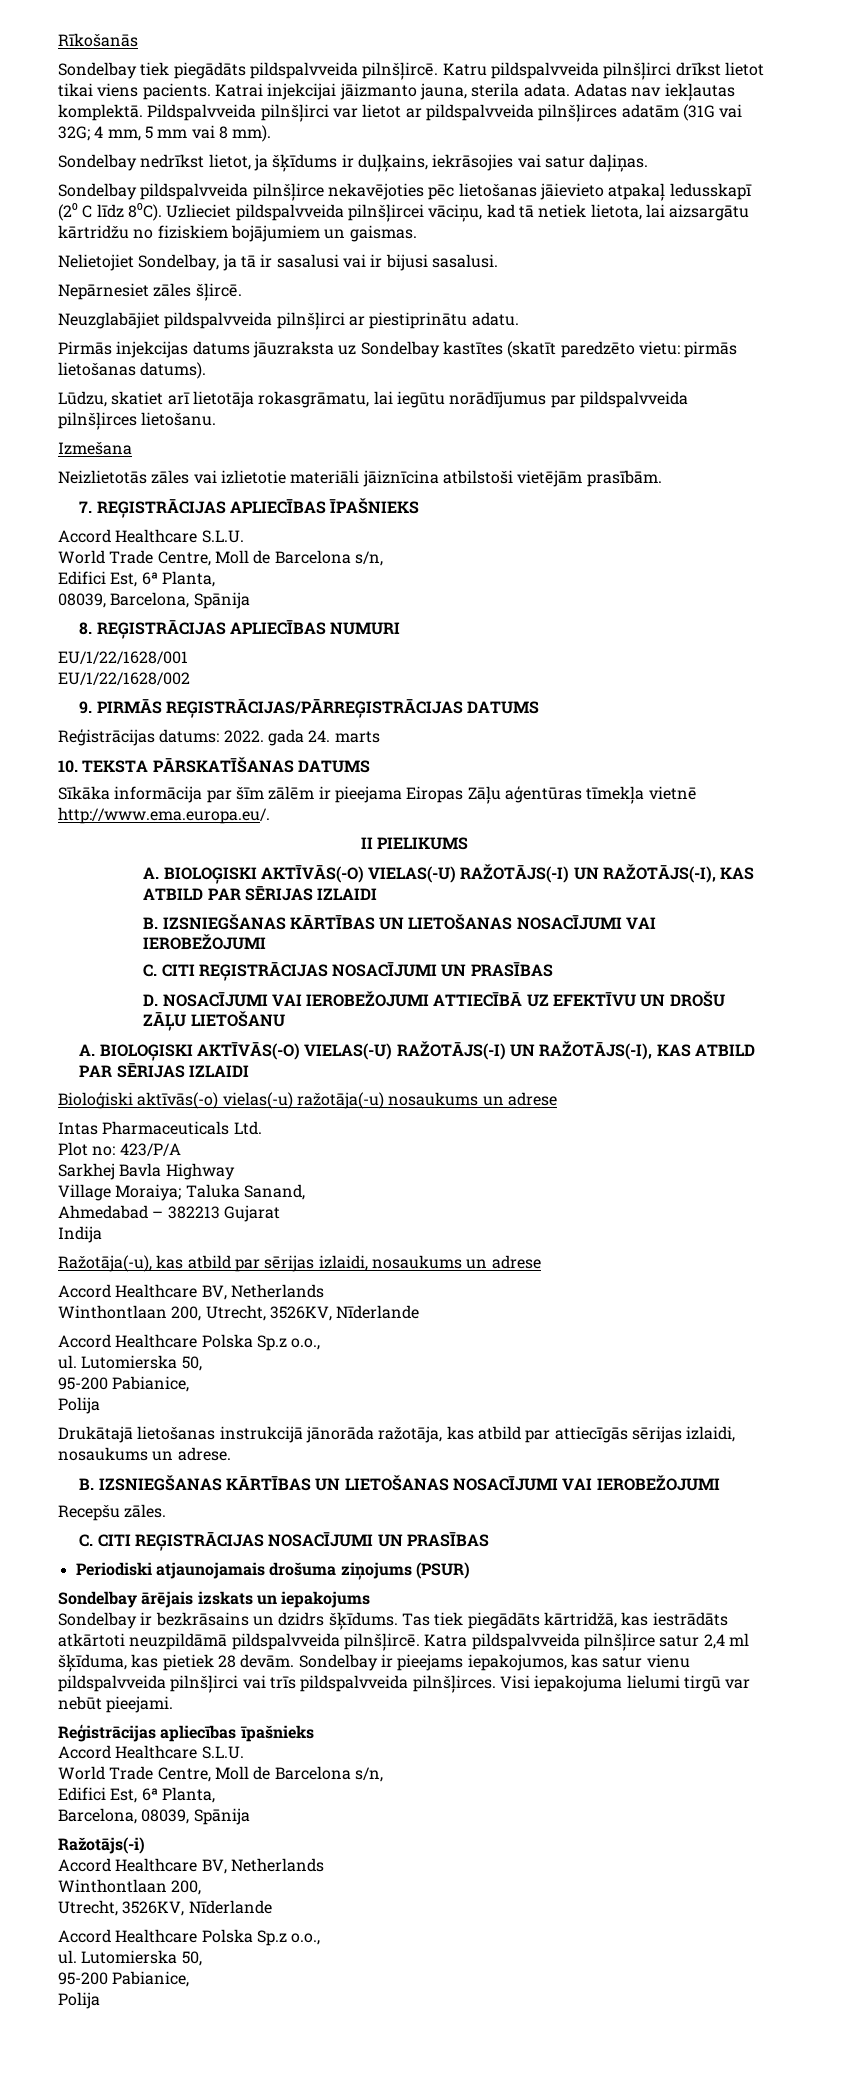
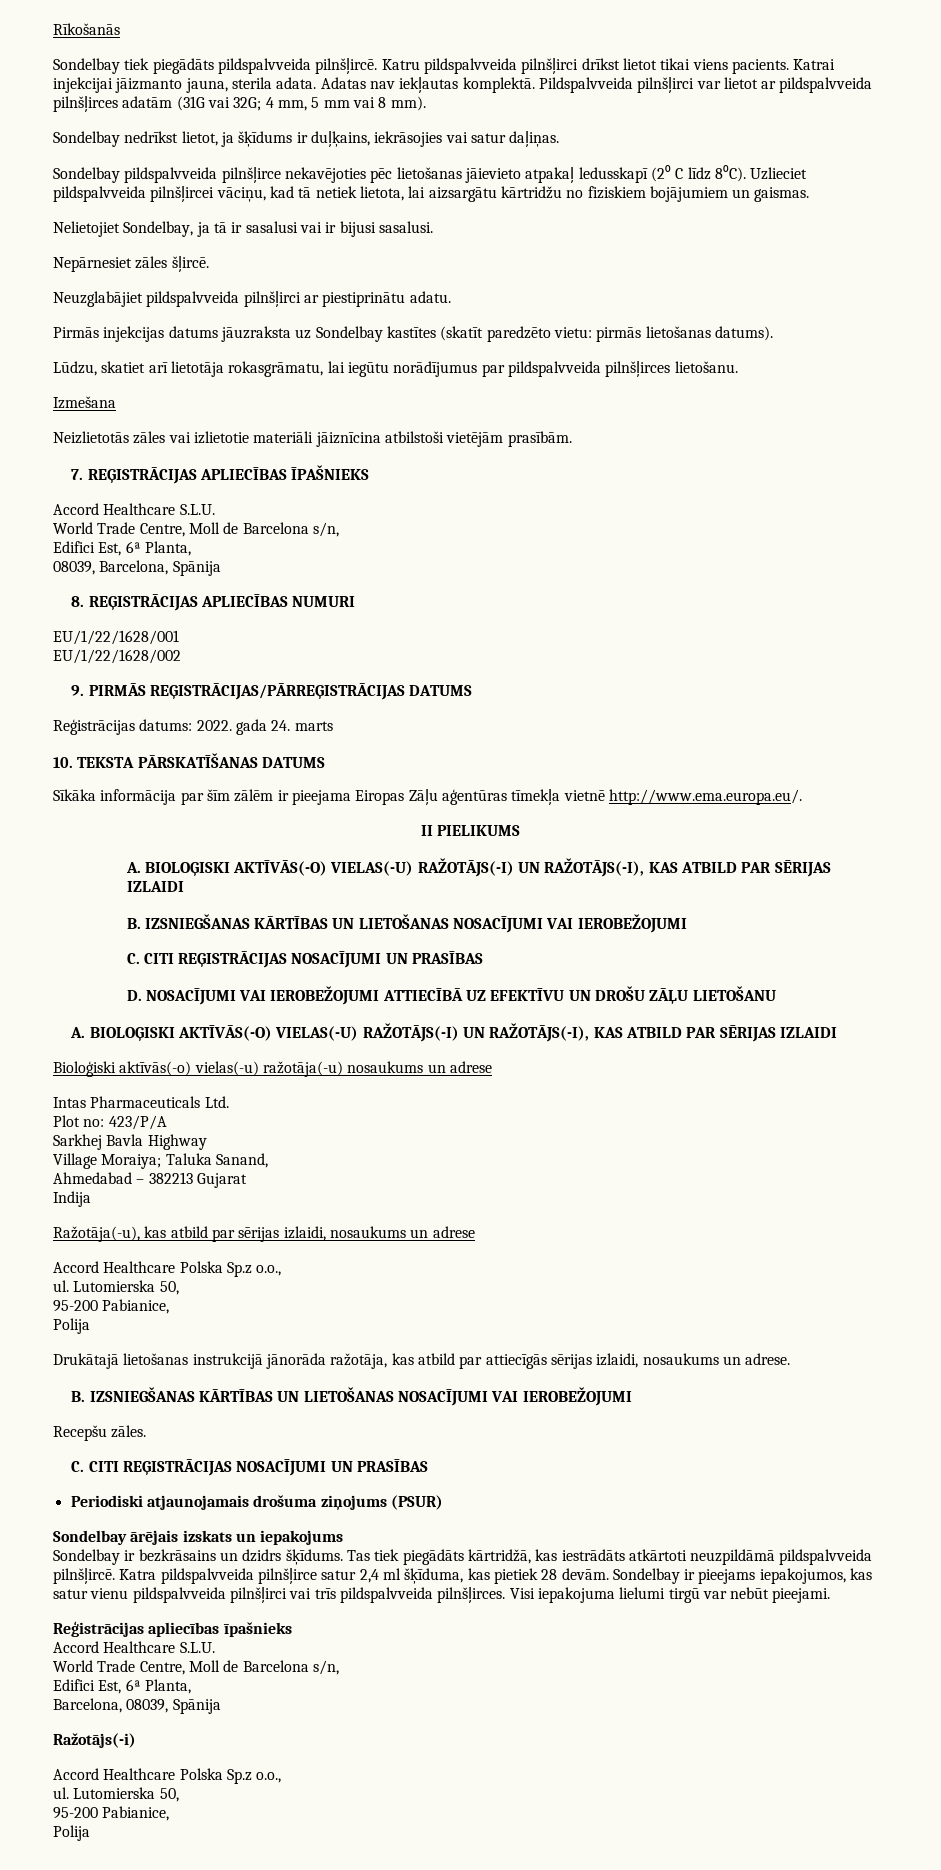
  Ražotāja(-u), kas atbild par sērijas izlaidi, nosaukums un adrese
- Accord Healthcare BV, Netherlands
- Winthontlaan 200, Utrecht, 3526KV, Nīderlande
  Ražotājs(-i)
- Accord Healthcare BV, Netherlands
- Winthontlaan 200,
- Utrecht, 3526KV, Nīderlande

